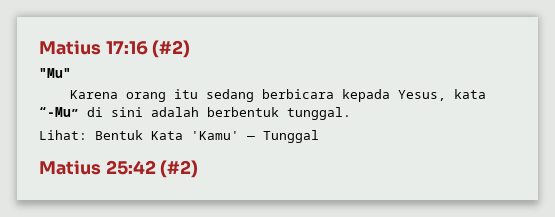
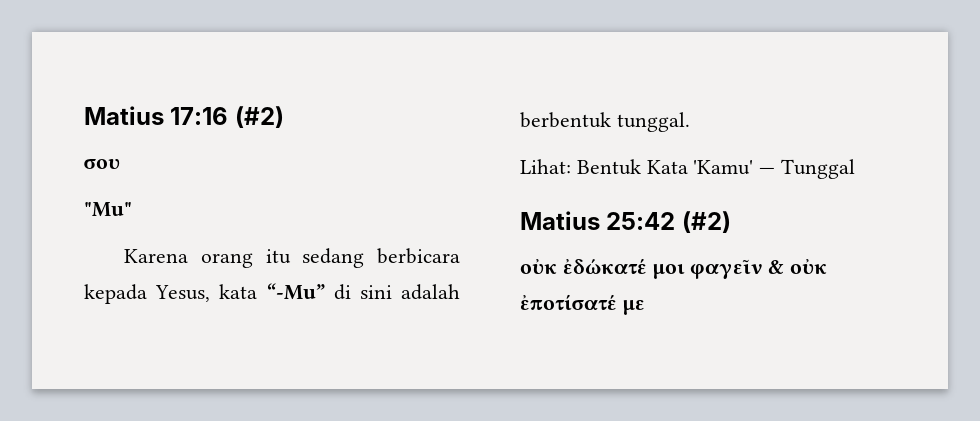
+ σου
+ οὐκ ἐδώκατέ μοι φαγεῖν & οὐκ ἐποτίσατέ με

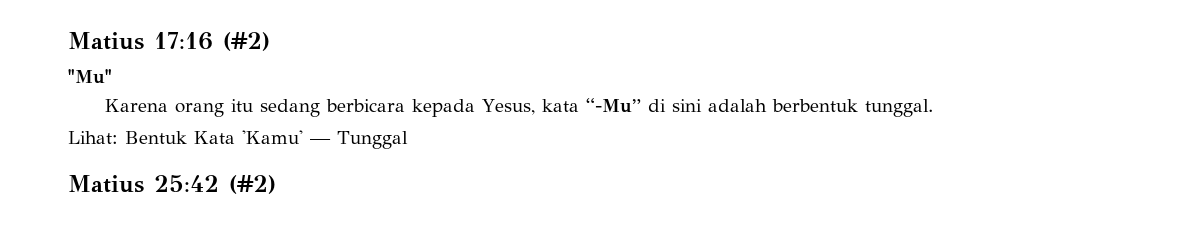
- σου
- οὐκ ἐδώκατέ μοι φαγεῖν & οὐκ ἐποτίσατέ με

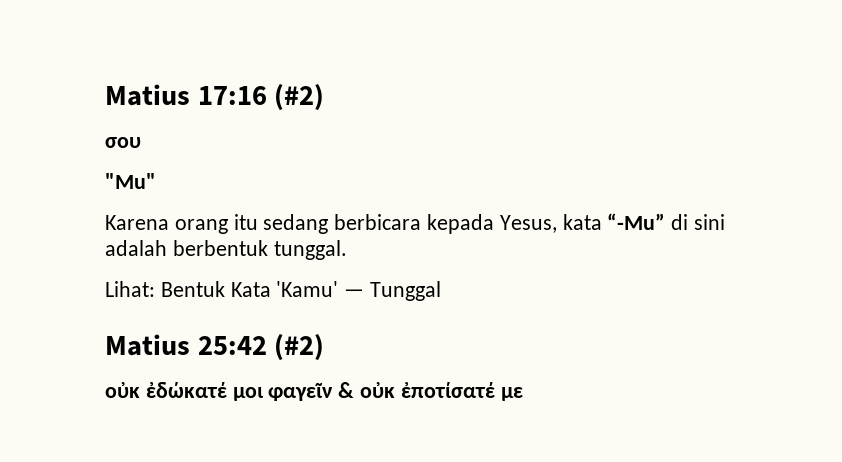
+ σου
+ οὐκ ἐδώκατέ μοι φαγεῖν & οὐκ ἐποτίσατέ με

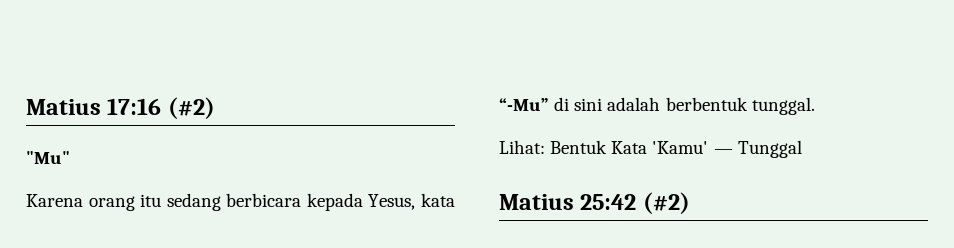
- σου
- οὐκ ἐδώκατέ μοι φαγεῖν & οὐκ ἐποτίσατέ με

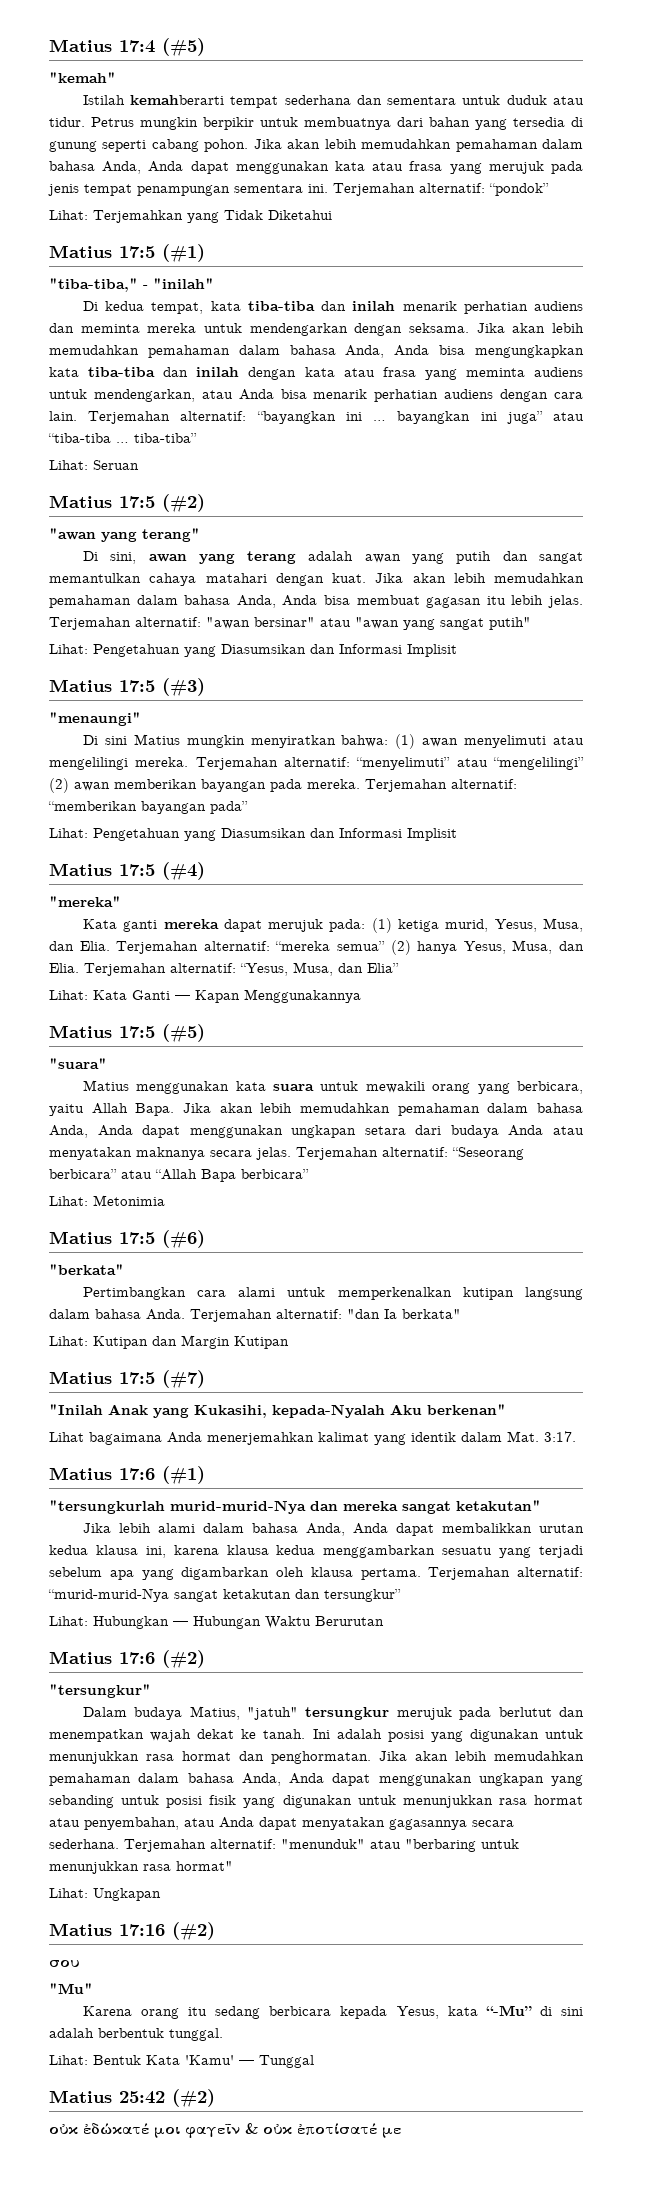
+ Matius 17:4 (#5)
+ "kemah"
+ Istilah kemahberarti tempat sederhana dan sementara untuk duduk atau tidur. Petrus mungkin berpikir untuk membuatnya dari bahan yang tersedia di gunung seperti cabang pohon. Jika akan lebih memudahkan pemahaman dalam bahasa Anda, Anda dapat menggunakan kata atau frasa yang merujuk pada jenis tempat penampungan sementara ini. Terjemahan alternatif: “pondok”
+ Lihat: Terjemahkan yang Tidak Diketahui
+ Matius 17:5 (#1)
+ "tiba-tiba," - "inilah"
+ Di kedua tempat, kata tiba-tiba dan inilah menarik perhatian audiens dan meminta mereka untuk mendengarkan dengan seksama. Jika akan lebih memudahkan pemahaman dalam bahasa Anda, Anda bisa mengungkapkan kata tiba-tiba dan inilah dengan kata atau frasa yang meminta audiens untuk mendengarkan, atau Anda bisa menarik perhatian audiens dengan cara lain. Terjemahan alternatif: “bayangkan ini … bayangkan ini juga” atau “tiba-tiba … tiba-tiba”
+ Lihat: Seruan
+ Matius 17:5 (#2)
+ "awan yang terang"
+ Di sini, awan yang terang adalah awan yang putih dan sangat memantulkan cahaya matahari dengan kuat. Jika akan lebih memudahkan pemahaman dalam bahasa Anda, Anda bisa membuat gagasan itu lebih jelas. Terjemahan alternatif: "awan bersinar" atau "awan yang sangat putih"
+ Lihat: Pengetahuan yang Diasumsikan dan Informasi Implisit
+ Matius 17:5 (#3)
+ "menaungi"
+ Di sini Matius mungkin menyiratkan bahwa: (1) awan menyelimuti atau mengelilingi mereka. Terjemahan alternatif: “menyelimuti” atau “mengelilingi” (2) awan memberikan bayangan pada mereka. Terjemahan alternatif: “memberikan bayangan pada”
+ Lihat: Pengetahuan yang Diasumsikan dan Informasi Implisit
+ Matius 17:5 (#4)
+ "mereka"
+ Kata ganti mereka dapat merujuk pada: (1) ketiga murid, Yesus, Musa, dan Elia. Terjemahan alternatif: “mereka semua” (2) hanya Yesus, Musa, dan Elia. Terjemahan alternatif: “Yesus, Musa, dan Elia”
+ Lihat: Kata Ganti — Kapan Menggunakannya
+ Matius 17:5 (#5)
+ "suara"
+ Matius menggunakan kata suara untuk mewakili orang yang berbicara, yaitu Allah Bapa. Jika akan lebih memudahkan pemahaman dalam bahasa Anda, Anda dapat menggunakan ungkapan setara dari budaya Anda atau menyatakan maknanya secara jelas. Terjemahan alternatif: “Seseorang berbicara” atau “Allah Bapa berbicara”
+ Lihat: Metonimia
+ Matius 17:5 (#6)
+ "berkata"
+ Pertimbangkan cara alami untuk memperkenalkan kutipan langsung dalam bahasa Anda. Terjemahan alternatif: "dan Ia berkata"
+ Lihat: Kutipan dan Margin Kutipan
+ Matius 17:5 (#7)
+ "Inilah Anak yang Kukasihi, kepada-Nyalah Aku berkenan"
+ Lihat bagaimana Anda menerjemahkan kalimat yang identik dalam Mat. 3:17.
+ Matius 17:6 (#1)
+ "tersungkurlah murid-murid-Nya dan mereka sangat ketakutan"
+ Jika lebih alami dalam bahasa Anda, Anda dapat membalikkan urutan kedua klausa ini, karena klausa kedua menggambarkan sesuatu yang terjadi sebelum apa yang digambarkan oleh klausa pertama. Terjemahan alternatif: “murid-murid-Nya sangat ketakutan dan tersungkur”
+ Lihat: Hubungkan — Hubungan Waktu Berurutan
+ Matius 17:6 (#2)
+ "tersungkur"
+ Dalam budaya Matius, "jatuh" tersungkur merujuk pada berlutut dan menempatkan wajah dekat ke tanah. Ini adalah posisi yang digunakan untuk menunjukkan rasa hormat dan penghormatan. Jika akan lebih memudahkan pemahaman dalam bahasa Anda, Anda dapat menggunakan ungkapan yang sebanding untuk posisi fisik yang digunakan untuk menunjukkan rasa hormat atau penyembahan, atau Anda dapat menyatakan gagasannya secara sederhana. Terjemahan alternatif: "menunduk" atau "berbaring untuk menunjukkan rasa hormat"
+ Lihat: Ungkapan
+ σου
+ οὐκ ἐδώκατέ μοι φαγεῖν & οὐκ ἐποτίσατέ με

